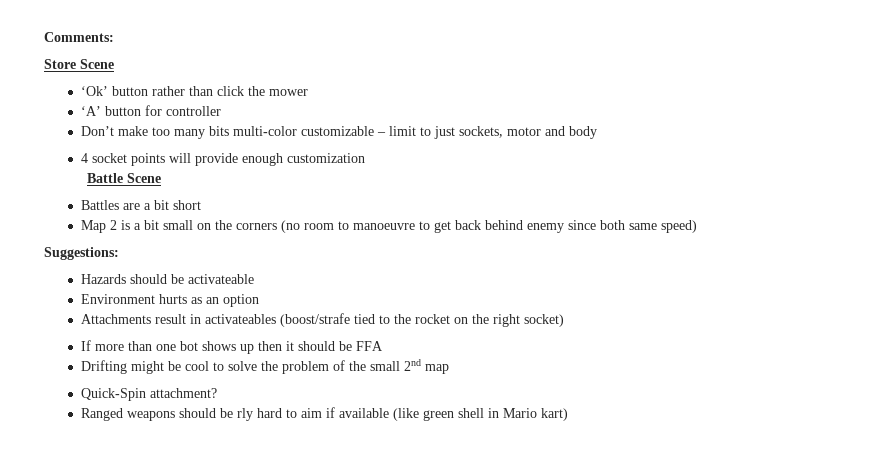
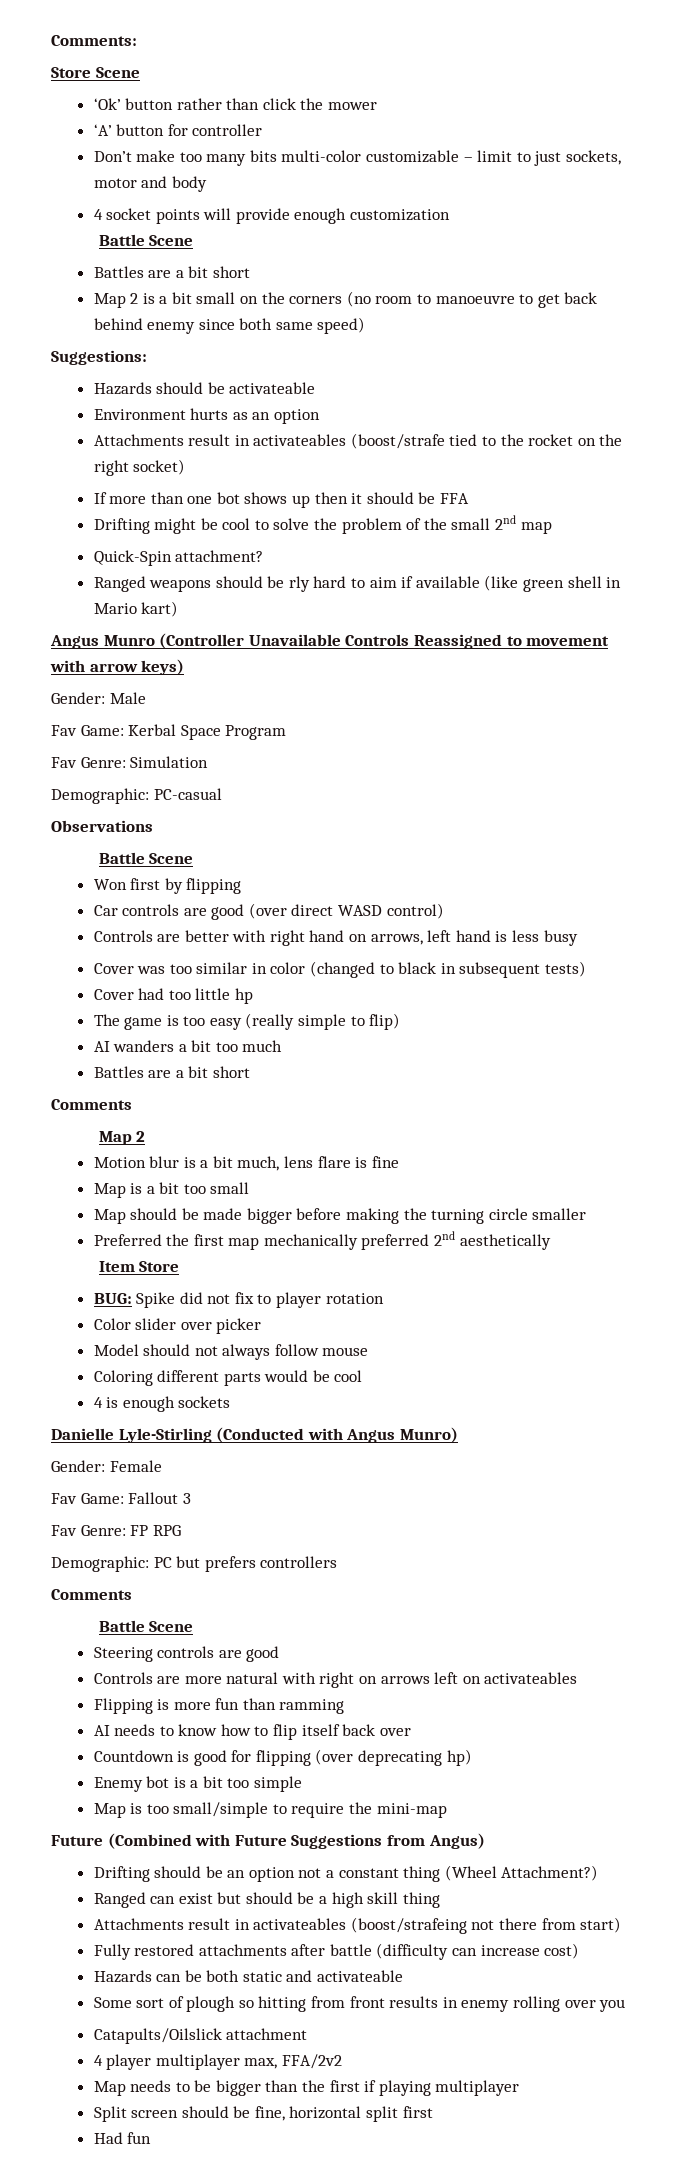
+ Angus Munro (Controller Unavailable Controls Reassigned to movement with arrow keys)
+ Gender: Male
+ Fav Game: Kerbal Space Program
+ Fav Genre: Simulation
+ Demographic: PC-casual
+ Observations
+ Battle Scene
+ Won first by flipping
+ Car controls are good (over direct WASD control)
+ Controls are better with right hand on arrows, left hand is less busy
+ Cover was too similar in color (changed to black in subsequent tests)
+ Cover had too little hp
+ The game is too easy (really simple to flip)
+ AI wanders a bit too much
+ Battles are a bit short
+ Comments
+ Map 2
+ Motion blur is a bit much, lens flare is fine
+ Map is a bit too small
+ Map should be made bigger before making the turning circle smaller
+ Preferred the first map mechanically preferred 2nd aesthetically
+ Item Store
+ BUG: Spike did not fix to player rotation
+ Color slider over picker
+ Model should not always follow mouse
+ Coloring different parts would be cool
+ 4 is enough sockets
+ Danielle Lyle-Stirling (Conducted with Angus Munro)
+ Gender: Female
+ Fav Game: Fallout 3
+ Fav Genre: FP RPG
+ Demographic: PC but prefers controllers
+ Comments
+ Battle Scene
+ Steering controls are good
+ Controls are more natural with right on arrows left on activateables
+ Flipping is more fun than ramming
+ AI needs to know how to flip itself back over
+ Countdown is good for flipping (over deprecating hp)
+ Enemy bot is a bit too simple
+ Map is too small/simple to require the mini-map
+ Future (Combined with Future Suggestions from Angus)
+ Drifting should be an option not a constant thing (Wheel Attachment?)
+ Ranged can exist but should be a high skill thing
+ Attachments result in activateables (boost/strafeing not there from start)
+ Fully restored attachments after battle (difficulty can increase cost)
+ Hazards can be both static and activateable
+ Some sort of plough so hitting from front results in enemy rolling over you
+ Catapults/Oilslick attachment
+ 4 player multiplayer max, FFA/2v2
+ Map needs to be bigger than the first if playing multiplayer
+ Split screen should be fine, horizontal split first
+ Had fun

